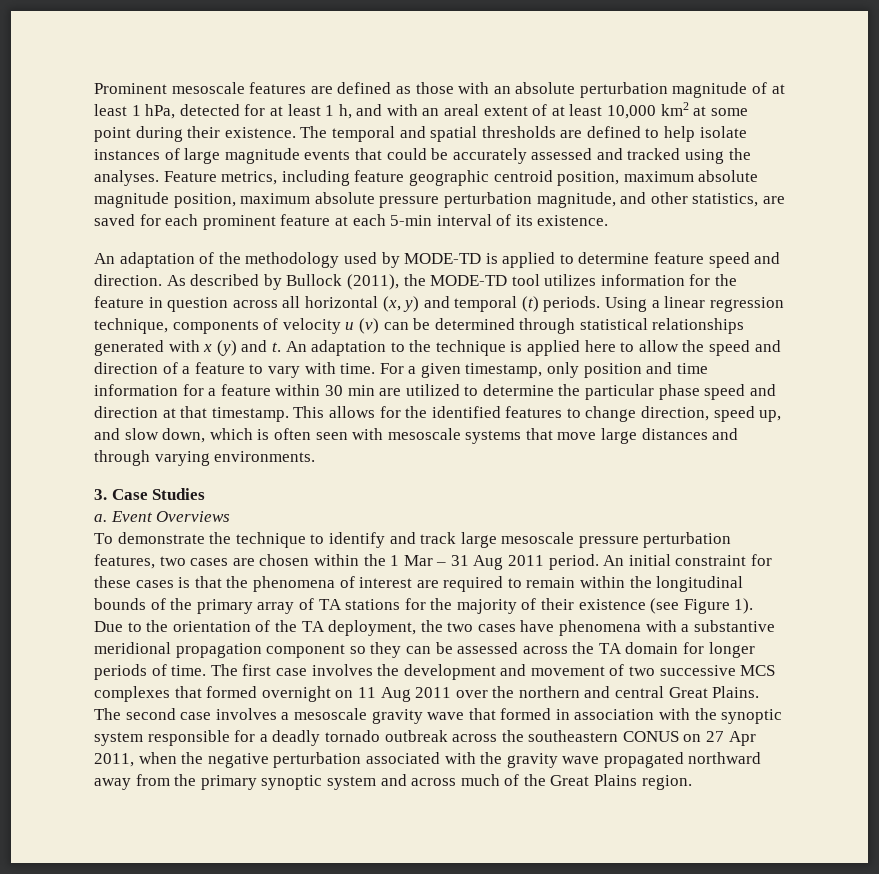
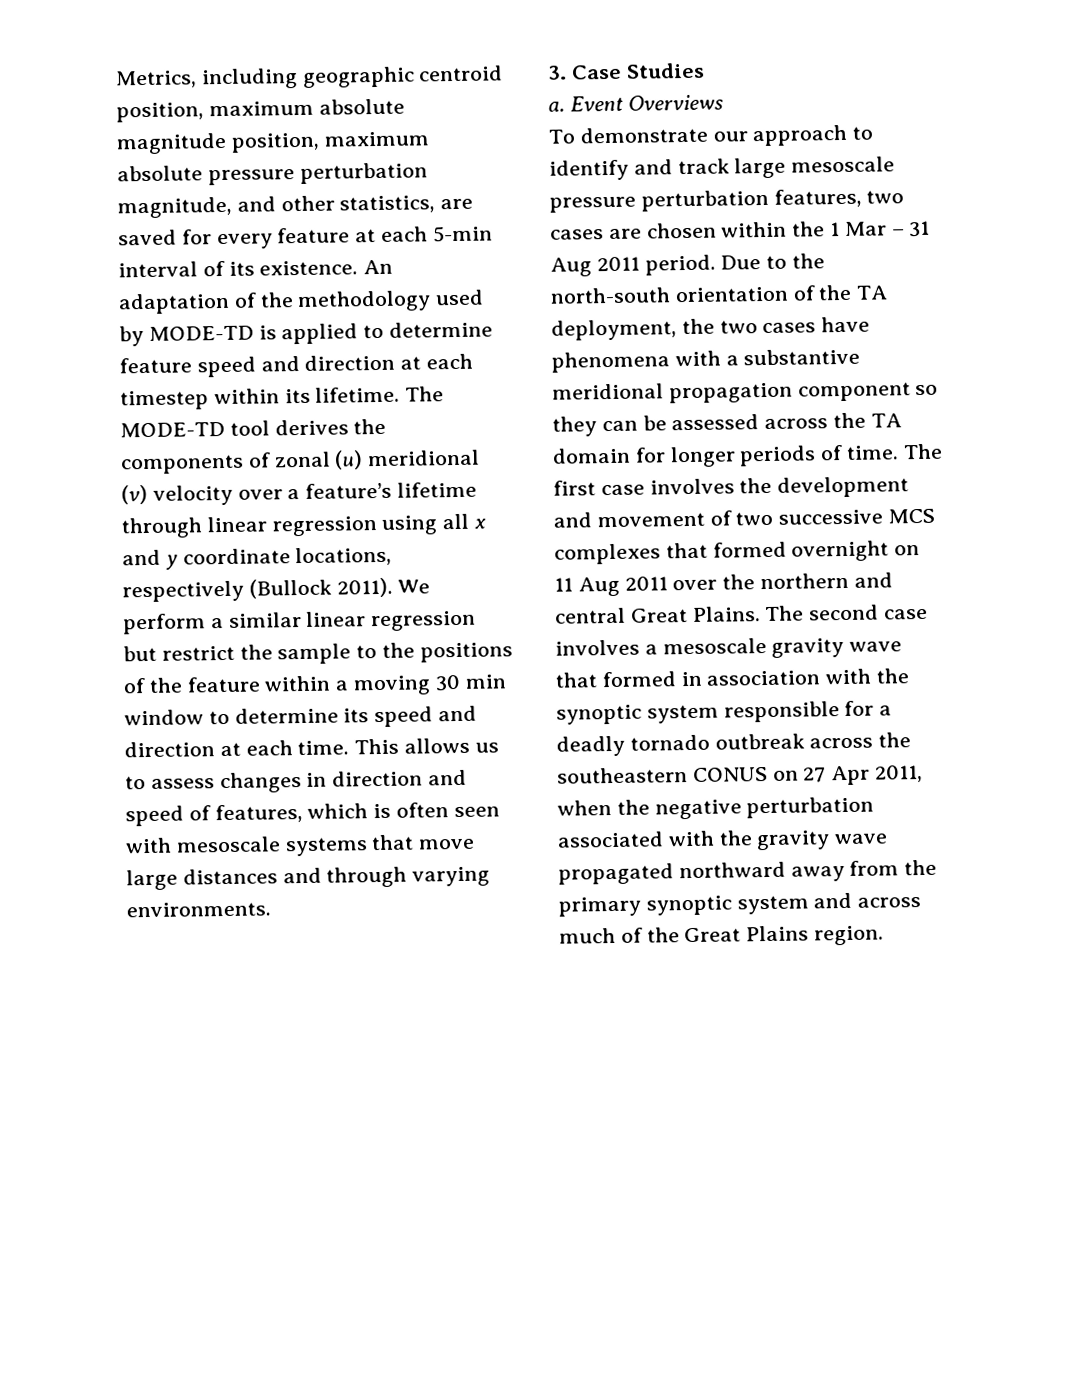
- Prominent mesoscale features are defined as those with an absolute perturbation magnitude of at least 1 hPa, detected for at least 1 h, and with an areal extent of at least 10,000 km2 at some point during their existence. The temporal and spatial thresholds are defined to help isolate instances of large magnitude events that could be accurately assessed and tracked using the analyses. Feature metrics, including feature geographic centroid position, maximum absolute magnitude position, maximum absolute pressure perturbation magnitude, and other statistics, are saved for each prominent feature at each 5-min interval of its existence.
- An adaptation of the methodology used by MODE-TD is applied to determine feature speed and direction. As described by Bullock (2011), the MODE-TD tool utilizes information for the feature in question across all horizontal (x, y) and temporal (t) periods. Using a linear regression technique, components of velocity u (v) can be determined through statistical relationships generated with x (y) and t. An adaptation to the technique is applied here to allow the speed and direction of a feature to vary with time. For a given timestamp, only position and time information for a feature within 30 min are utilized to determine the particular phase speed and direction at that timestamp. This allows for the identified features to change direction, speed up, and slow down, which is often seen with mesoscale systems that move large distances and through varying environments.
+ Metrics, including geographic centroid position, maximum absolute magnitude position, maximum absolute pressure perturbation magnitude, and other statistics, are saved for every feature at each 5-min interval of its existence. An adaptation of the methodology used by MODE-TD is applied to determine feature speed and direction at each timestep within its lifetime. The MODE-TD tool derives the components of zonal (u) meridional (v) velocity over a feature’s lifetime through linear regression using all x and y coordinate locations, respectively (Bullock 2011). We perform a similar linear regression but restrict the sample to the positions of the feature within a moving 30 min window to determine its speed and direction at each time. This allows us to assess changes in direction and speed of features, which is often seen with mesoscale systems that move large distances and through varying environments.
- To demonstrate the technique to identify and track large mesoscale pressure perturbation features, two cases are chosen within the 1 Mar – 31 Aug 2011 period.
+ To demonstrate our approach to identify and track large mesoscale pressure perturbation features, two cases are chosen within the 1 Mar – 31 Aug 2011 period.
- An initial constraint for these cases is that the phenomena of interest are required to remain within the longitudinal bounds of the primary array of TA stations for the majority of their existence (see Figure 1).
- Due to the orientation of the TA deployment, the two cases have phenomena with a substantive meridional propagation component so they can be assessed across the TA domain for longer periods of time.
+ Due to the north-south orientation of the TA deployment, the two cases have phenomena with a substantive meridional propagation component so they can be assessed across the TA domain for longer periods of time.

